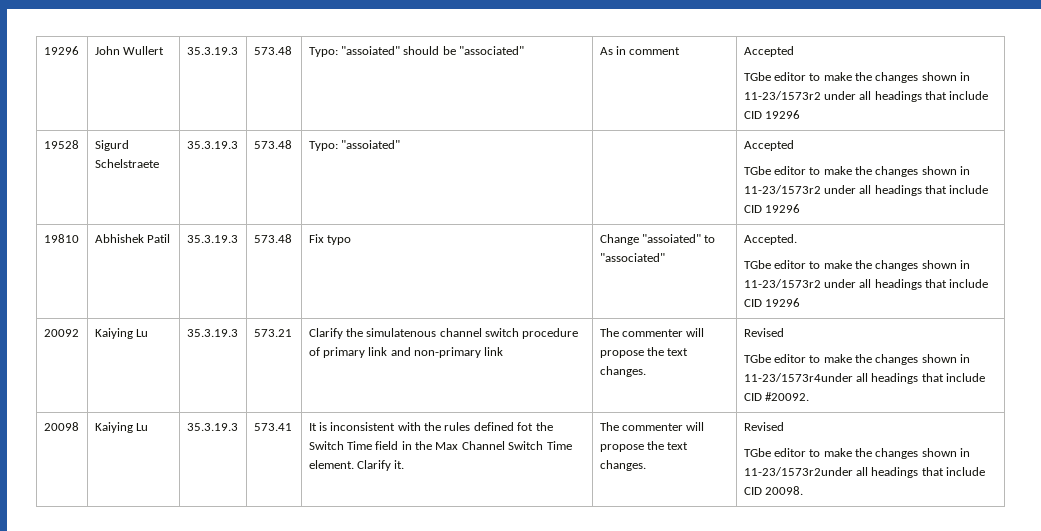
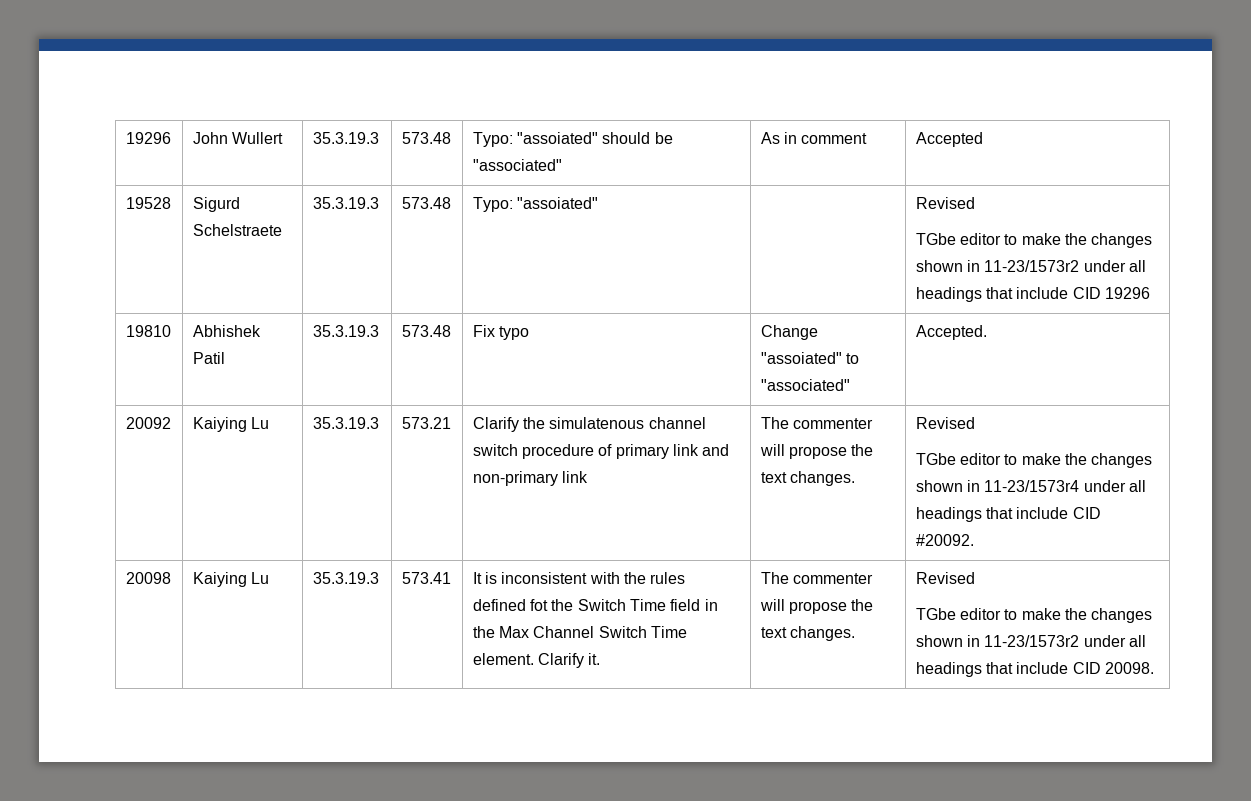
  19296 | John Wullert | 35.3.19.3 | 573.48 | Typo: "assoiated" should be "associated" | As in comment | Accepted
- TGbe editor to make the changes shown in 11-23/1573r2 under all headings that include CID 19296
- 19528 | Sigurd Schelstraete | 35.3.19.3 | 573.48 | Typo: "assoiated" | | Accepted
+ 19528 | Sigurd Schelstraete | 35.3.19.3 | 573.48 | Typo: "assoiated" | | Revised
  19810 | Abhishek Patil | 35.3.19.3 | 573.48 | Fix typo | Change "assoiated" to "associated" | Accepted.
- TGbe editor to make the changes shown in 11-23/1573r2 under all headings that include CID 19296
- TGbe editor to make the changes shown in 11-23/1573r4under all headings that include CID #20092.
+ TGbe editor to make the changes shown in 11-23/1573r4 under all headings that include CID #20092.
- TGbe editor to make the changes shown in 11-23/1573r2under all headings that include CID 20098.
+ TGbe editor to make the changes shown in 11-23/1573r2 under all headings that include CID 20098.

